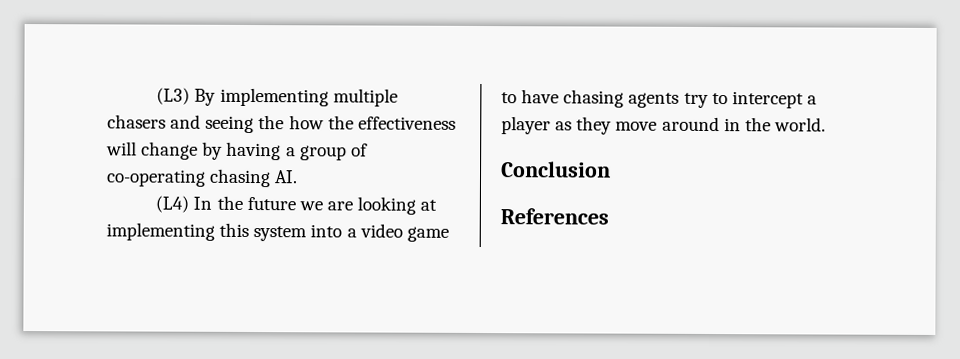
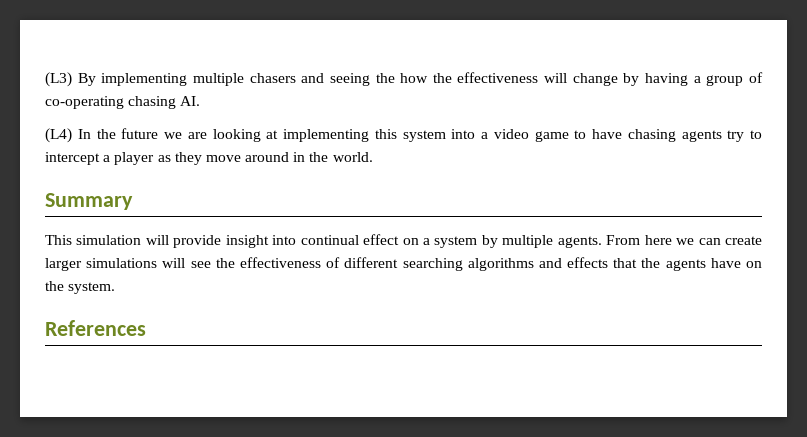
- Conclusion
+ Summary
+ This simulation will provide insight into continual effect on a system by multiple agents. From here we can create larger simulations will see the effectiveness of different searching algorithms and effects that the agents have on the system.

